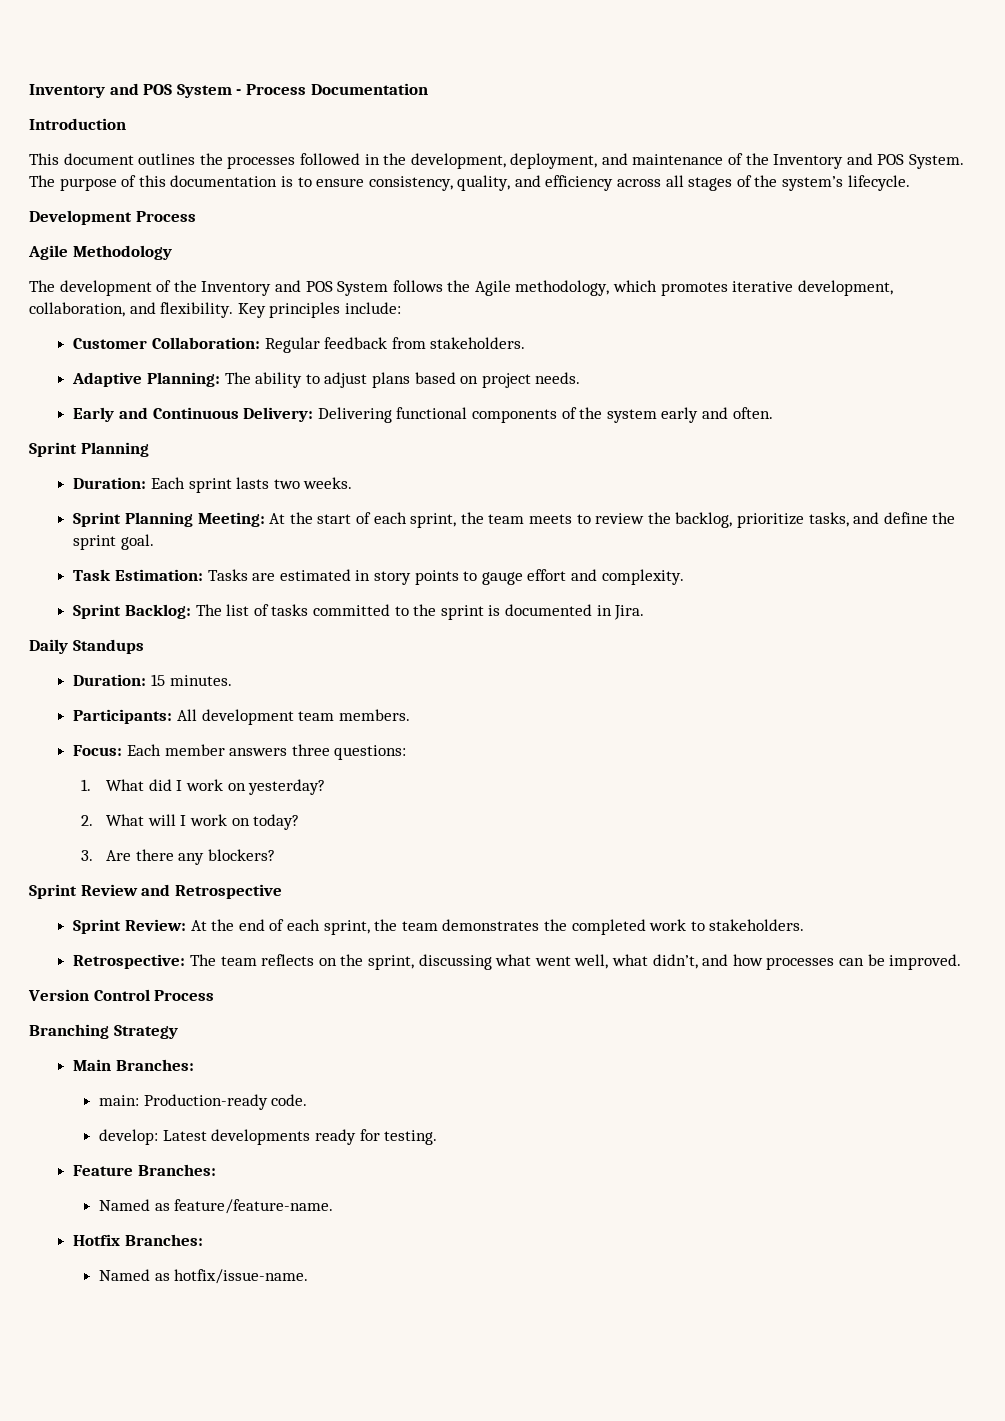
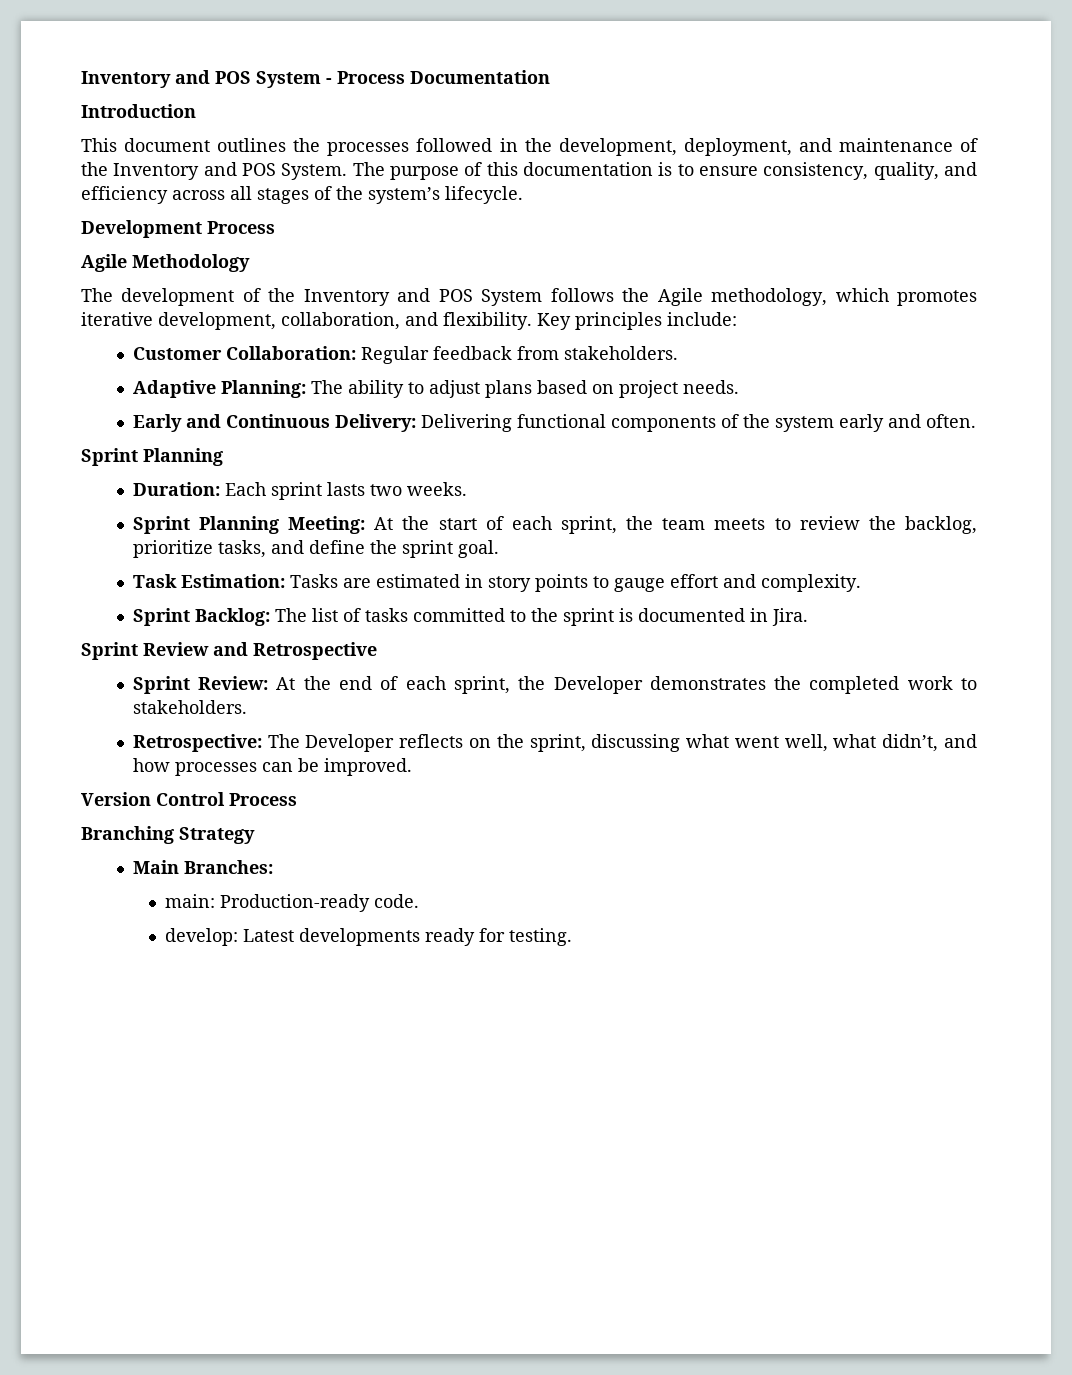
- Daily Standups
- Duration: 15 minutes.
- Participants: All development team members.
- Focus: Each member answers three questions:
- 1. What did I work on yesterday?
- 2. What will I work on today?
- 3. Are there any blockers?
- Sprint Review: At the end of each sprint, the team demonstrates the completed work to stakeholders.
+ Sprint Review: At the end of each sprint, the Developer demonstrates the completed work to stakeholders.
- Retrospective: The team reflects on the sprint, discussing what went well, what didn’t, and how processes can be improved.
+ Retrospective: The Developer reflects on the sprint, discussing what went well, what didn’t, and how processes can be improved.
- Feature Branches:
- Named as feature/feature-name.
- Hotfix Branches:
- Named as hotfix/issue-name.

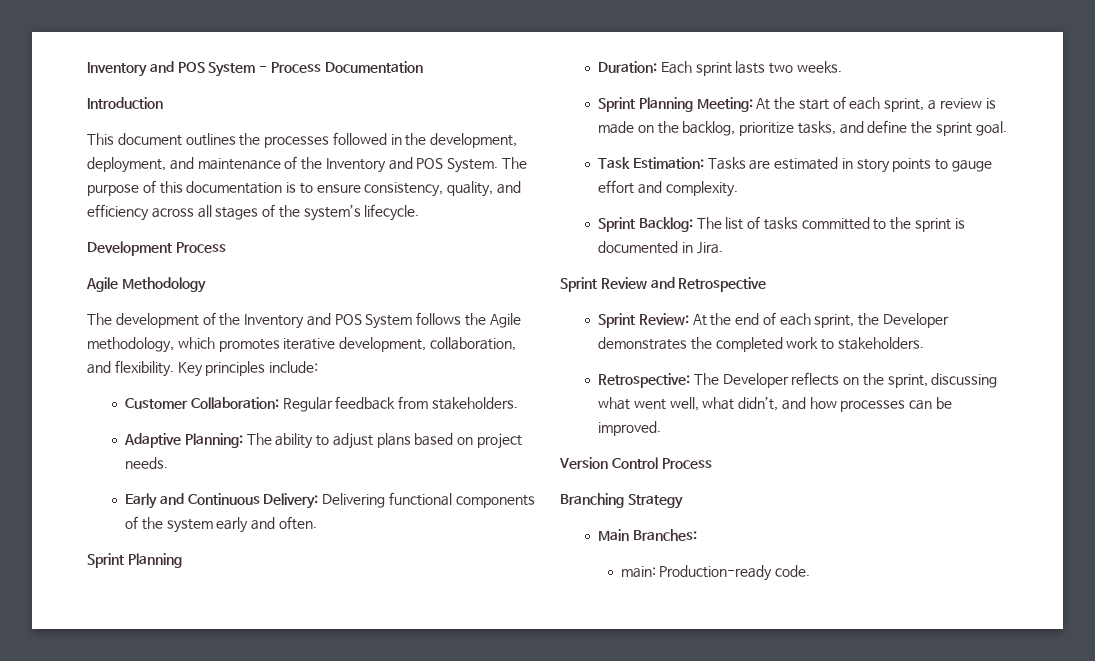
- Sprint Planning Meeting: At the start of each sprint, the team meets to review the backlog, prioritize tasks, and define the sprint goal.
+ Sprint Planning Meeting: At the start of each sprint, a review is made on the backlog, prioritize tasks, and define the sprint goal.
- develop: Latest developments ready for testing.

